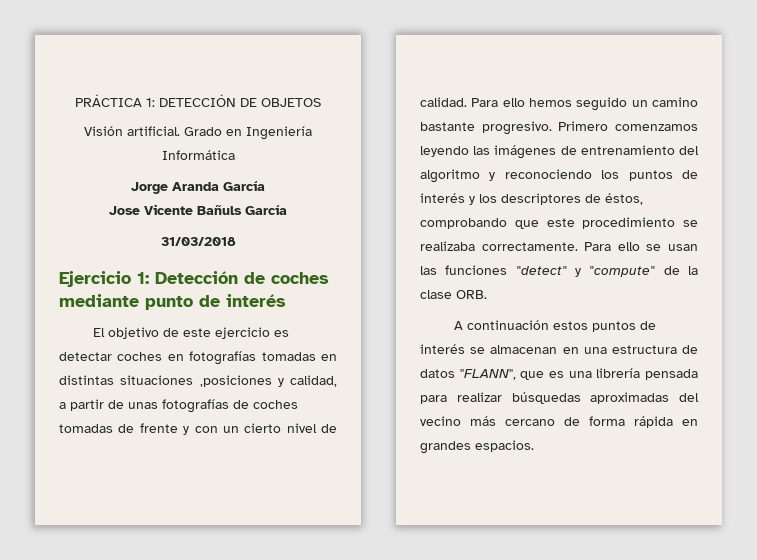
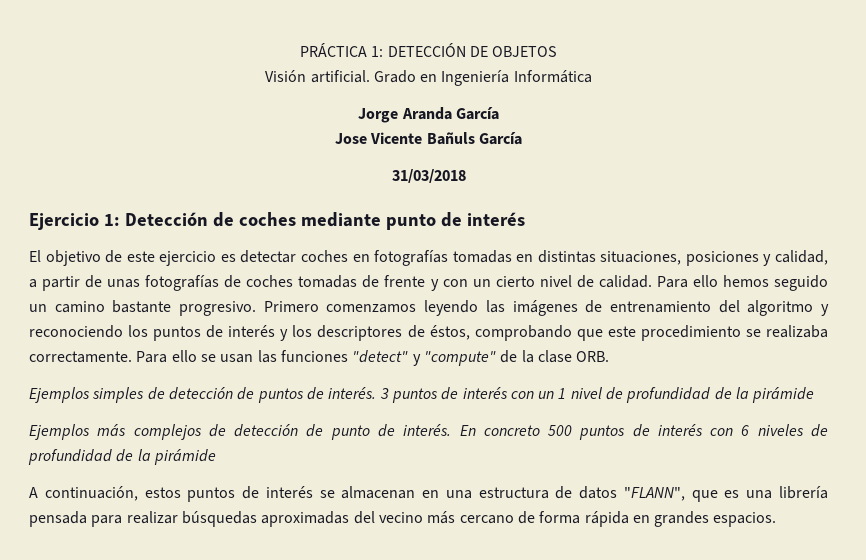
- El objetivo de este ejercicio es detectar coches en fotografías tomadas en distintas situaciones ,posiciones y calidad, a partir de unas fotografías de coches tomadas de frente y con un cierto nivel de calidad.
+ El objetivo de este ejercicio es detectar coches en fotografías tomadas en distintas situaciones, posiciones y calidad, a partir de unas fotografías de coches tomadas de frente y con un cierto nivel de calidad.
+ Ejemplos simples de detección de puntos de interés. 3 puntos de interés con un 1 nivel de profundidad de la pirámide
+ Ejemplos más complejos de detección de punto de interés. En concreto 500 puntos de interés con 6 niveles de profundidad de la pirámide
- A continuación estos puntos de interés se almacenan en una estructura de datos "FLANN", que es una librería pensada para realizar búsquedas aproximadas del vecino más cercano de forma rápida en grandes espacios.
+ A continuación, estos puntos de interés se almacenan en una estructura de datos "FLANN", que es una librería pensada para realizar búsquedas aproximadas del vecino más cercano de forma rápida en grandes espacios.

